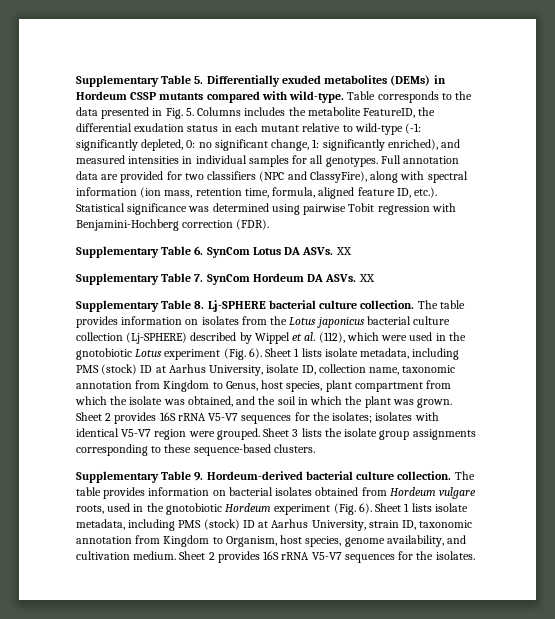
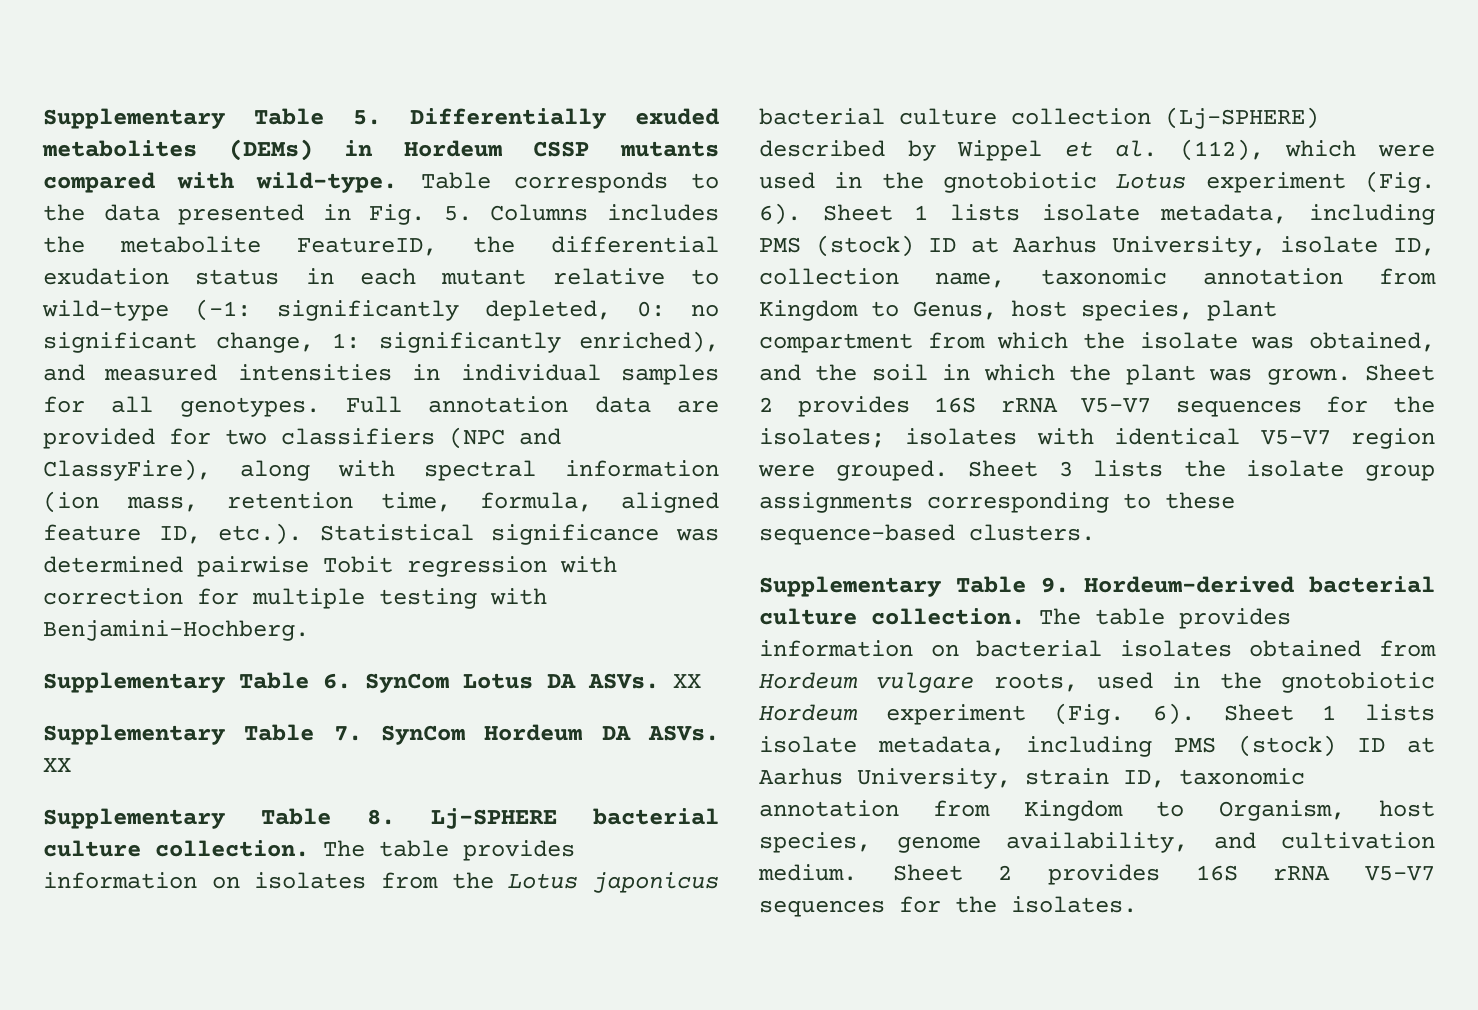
- Full annotation data are provided for two classifiers (NPC and ClassyFire), along with spectral information (ion mass, retention time, formula, aligned feature ID, etc.). Statistical significance was determined using pairwise Tobit regression with Benjamini-Hochberg correction (FDR).
+ Full annotation data are provided for two classifiers (NPC and ClassyFire), along with spectral information (ion mass, retention time, formula, aligned feature ID, etc.). Statistical significance was determined pairwise Tobit regression with correction for multiple testing with Benjamini-Hochberg.

